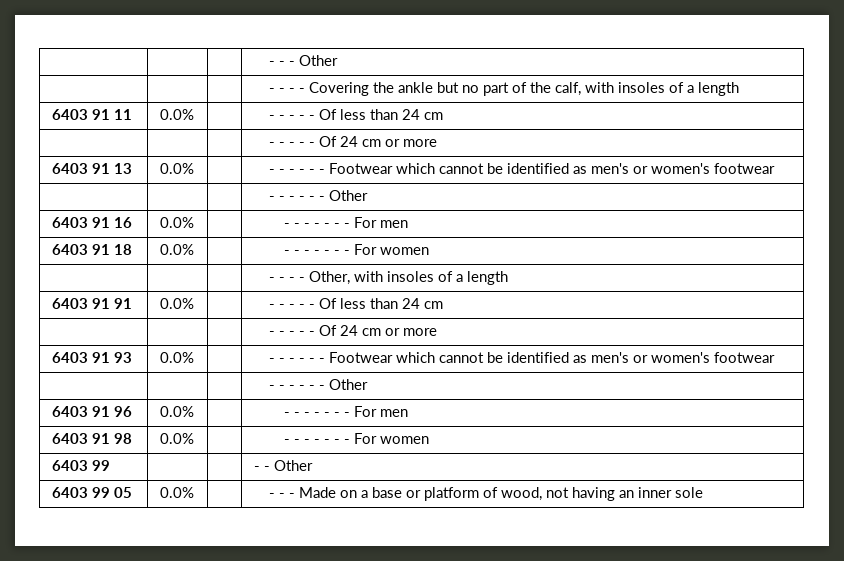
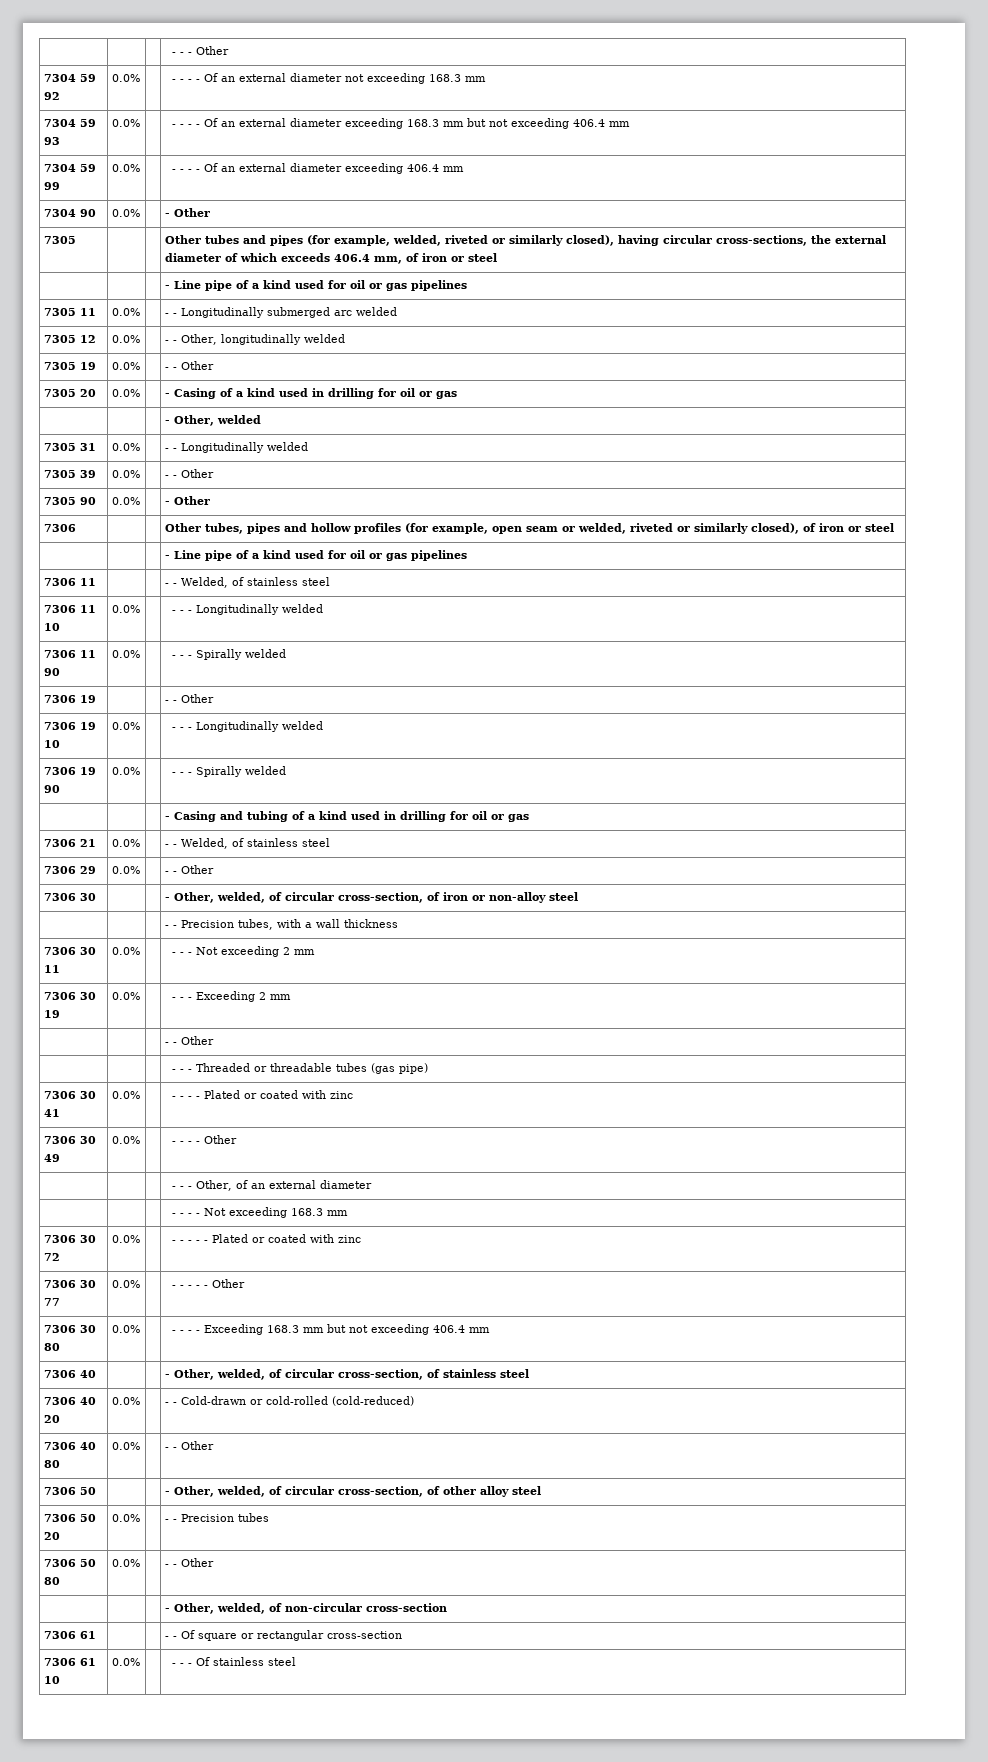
  | | | - - - Other
- | | | - - - - Covering the ankle but no part of the calf, with insoles of a length
- 6403 91 11 | 0.0% | | - - - - - Of less than 24 cm
- | | | - - - - - Of 24 cm or more
- 6403 91 13 | 0.0% | | - - - - - - Footwear which cannot be identified as men's or women's footwear
- | | | - - - - - - Other
- 6403 91 16 | 0.0% | | - - - - - - - For men
- 6403 91 18 | 0.0% | | - - - - - - - For women
- | | | - - - - Other, with insoles of a length
- 6403 91 91 | 0.0% | | - - - - - Of less than 24 cm
- | | | - - - - - Of 24 cm or more
- 6403 91 93 | 0.0% | | - - - - - - Footwear which cannot be identified as men's or women's footwear
- | | | - - - - - - Other
- 6403 91 96 | 0.0% | | - - - - - - - For men
- 6403 91 98 | 0.0% | | - - - - - - - For women
- 6403 99 | | | - - Other
- 6403 99 05 | 0.0% | | - - - Made on a base or platform of wood, not having an inner sole
+ 7304 59 92 | 0.0% | | - - - - Of an external diameter not exceeding 168.3 mm
+ 7304 59 93 | 0.0% | | - - - - Of an external diameter exceeding 168.3 mm but not exceeding 406.4 mm
+ 7304 59 99 | 0.0% | | - - - - Of an external diameter exceeding 406.4 mm
+ 7304 90 | 0.0% | | - Other
+ 7305 | | | Other tubes and pipes (for example, welded, riveted or similarly closed), having circular cross-sections, the external diameter of which exceeds 406.4 mm, of iron or steel
+ | | | - Line pipe of a kind used for oil or gas pipelines
+ 7305 11 | 0.0% | | - - Longitudinally submerged arc welded
+ 7305 12 | 0.0% | | - - Other, longitudinally welded
+ 7305 19 | 0.0% | | - - Other
+ 7305 20 | 0.0% | | - Casing of a kind used in drilling for oil or gas
+ | | | - Other, welded
+ 7305 31 | 0.0% | | - - Longitudinally welded
+ 7305 39 | 0.0% | | - - Other
+ 7305 90 | 0.0% | | - Other
+ 7306 | | | Other tubes, pipes and hollow profiles (for example, open seam or welded, riveted or similarly closed), of iron or steel
+ | | | - Line pipe of a kind used for oil or gas pipelines
+ 7306 11 | | | - - Welded, of stainless steel
+ 7306 11 10 | 0.0% | | - - - Longitudinally welded
+ 7306 11 90 | 0.0% | | - - - Spirally welded
+ 7306 19 | | | - - Other
+ 7306 19 10 | 0.0% | | - - - Longitudinally welded
+ 7306 19 90 | 0.0% | | - - - Spirally welded
+ | | | - Casing and tubing of a kind used in drilling for oil or gas
+ 7306 21 | 0.0% | | - - Welded, of stainless steel
+ 7306 29 | 0.0% | | - - Other
+ 7306 30 | | | - Other, welded, of circular cross-section, of iron or non-alloy steel
+ | | | - - Precision tubes, with a wall thickness
+ 7306 30 11 | 0.0% | | - - - Not exceeding 2 mm
+ 7306 30 19 | 0.0% | | - - - Exceeding 2 mm
+ | | | - - Other
+ | | | - - - Threaded or threadable tubes (gas pipe)
+ 7306 30 41 | 0.0% | | - - - - Plated or coated with zinc
+ 7306 30 49 | 0.0% | | - - - - Other
+ | | | - - - Other, of an external diameter
+ | | | - - - - Not exceeding 168.3 mm
+ 7306 30 72 | 0.0% | | - - - - - Plated or coated with zinc
+ 7306 30 77 | 0.0% | | - - - - - Other
+ 7306 30 80 | 0.0% | | - - - - Exceeding 168.3 mm but not exceeding 406.4 mm
+ 7306 40 | | | - Other, welded, of circular cross-section, of stainless steel
+ 7306 40 20 | 0.0% | | - - Cold-drawn or cold-rolled (cold-reduced)
+ 7306 40 80 | 0.0% | | - - Other
+ 7306 50 | | | - Other, welded, of circular cross-section, of other alloy steel
+ 7306 50 20 | 0.0% | | - - Precision tubes
+ 7306 50 80 | 0.0% | | - - Other
+ | | | - Other, welded, of non-circular cross-section
+ 7306 61 | | | - - Of square or rectangular cross-section
+ 7306 61 10 | 0.0% | | - - - Of stainless steel

